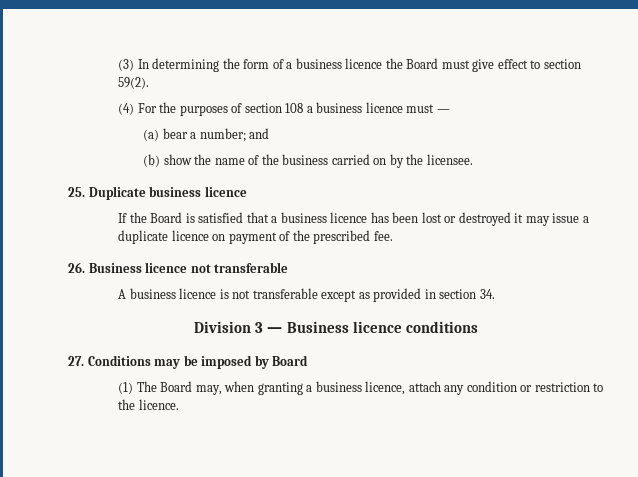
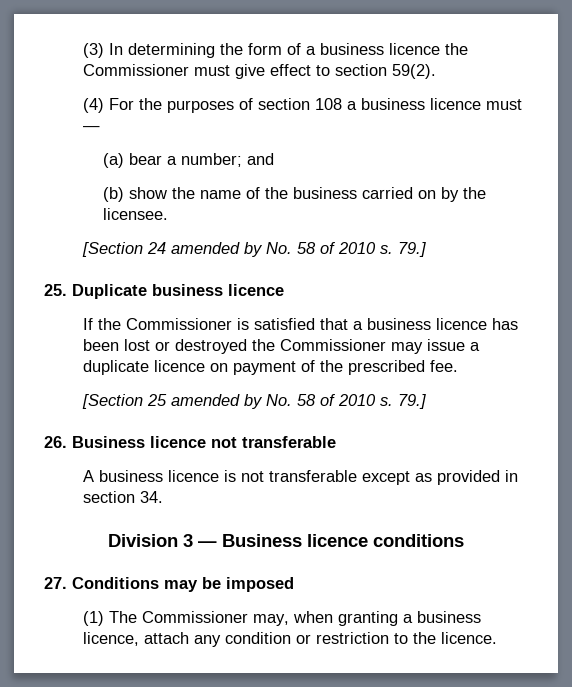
- (3) In determining the form of a business licence the Board must give effect to section 59(2).
+ (3) In determining the form of a business licence the Commissioner must give effect to section 59(2).
+ [Section 24 amended by No. 58 of 2010 s. 79.]
- If the Board is satisfied that a business licence has been lost or destroyed it may issue a duplicate licence on payment of the prescribed fee.
+ If the Commissioner is satisfied that a business licence has been lost or destroyed the Commissioner may issue a duplicate licence on payment of the prescribed fee.
+ [Section 25 amended by No. 58 of 2010 s. 79.]
- 27. Conditions may be imposed by Board
+ 27. Conditions may be imposed
- (1) The Board may, when granting a business licence, attach any condition or restriction to the licence.
+ (1) The Commissioner may, when granting a business licence, attach any condition or restriction to the licence.

